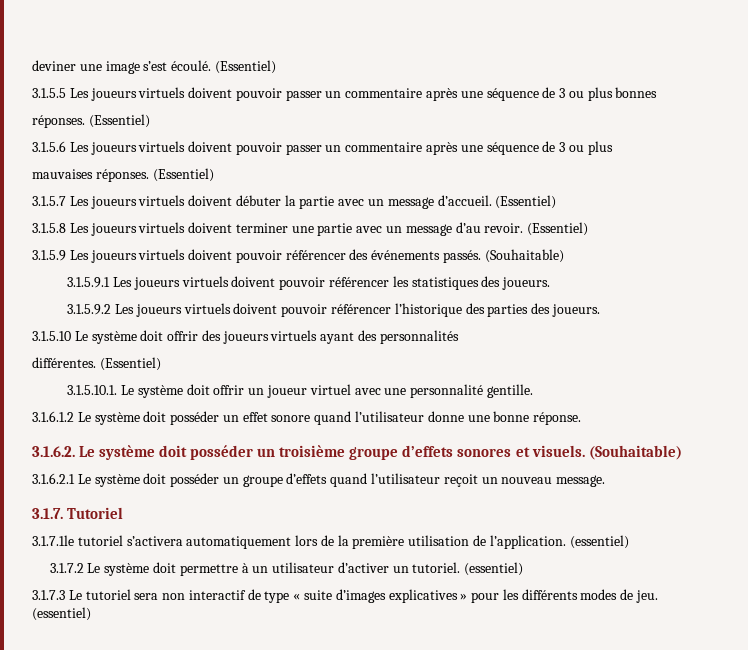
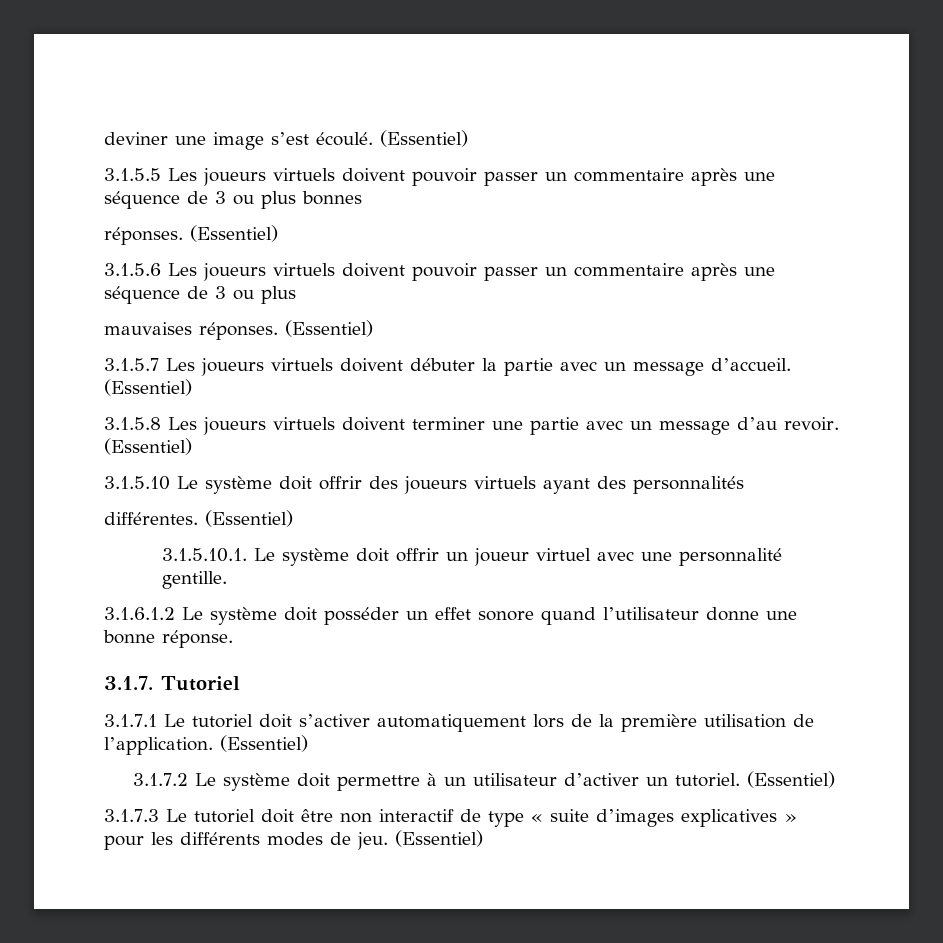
- 3.1.5.9 Les joueurs virtuels doivent pouvoir référencer des événements passés. (Souhaitable)
- 3.1.5.9.1 Les joueurs virtuels doivent pouvoir référencer les statistiques des joueurs.
- 3.1.5.9.2 Les joueurs virtuels doivent pouvoir référencer l’historique des parties des joueurs.
- 3.1.6.2. Le système doit posséder un troisième groupe d’effets sonores et visuels. (Souhaitable)
- 3.1.6.2.1 Le système doit posséder un groupe d’effets quand l’utilisateur reçoit un nouveau message.
  3.1.7. Tutoriel
- 3.1.7.1le tutoriel s’activera automatiquement lors de la première utilisation de l’application. (essentiel)
+ 3.1.7.1 Le tutoriel doit s’activer automatiquement lors de la première utilisation de l’application. (Essentiel)
- 3.1.7.2 Le système doit permettre à un utilisateur d’activer un tutoriel. (essentiel)
+ 3.1.7.2 Le système doit permettre à un utilisateur d’activer un tutoriel. (Essentiel)
- 3.1.7.3 Le tutoriel sera non interactif de type « suite d’images explicatives » pour les différents modes de jeu. (essentiel)
+ 3.1.7.3 Le tutoriel doit être non interactif de type « suite d’images explicatives » pour les différents modes de jeu. (Essentiel)

